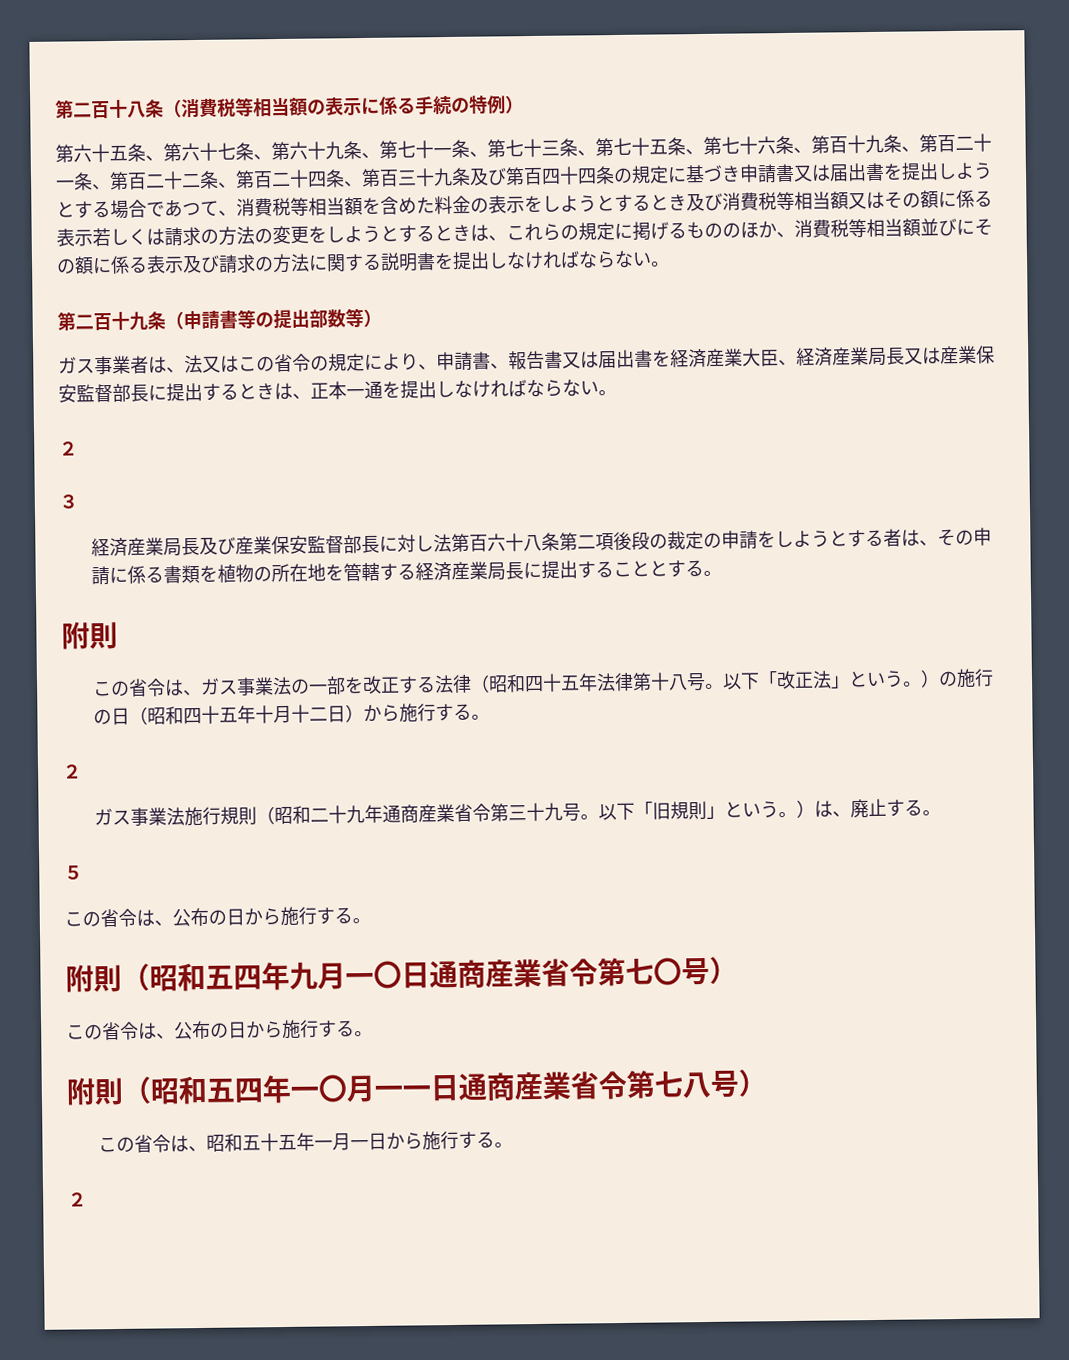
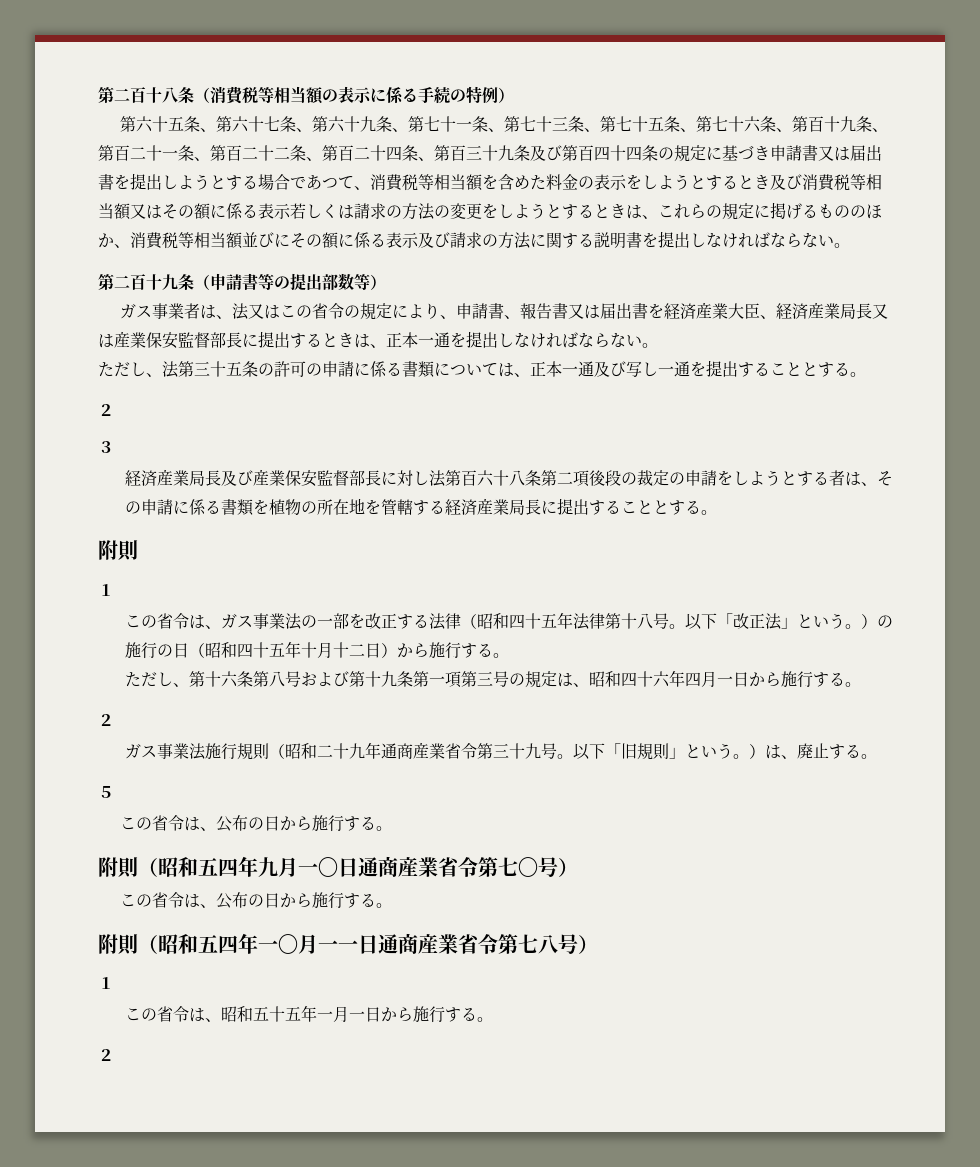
+ ただし、法第三十五条の許可の申請に係る書類については、正本一通及び写し一通を提出することとする。
  経済産業局長及び産業保安監督部長に対し法第百六十八条第二項後段の裁定の申請をしようとする者は、その申請に係る書類を植物の所在地を管轄する経済産業局長に提出することとする。
  附則
+ １
+ ただし、第十六条第八号および第十九条第一項第三号の規定は、昭和四十六年四月一日から施行する。
  附則（昭和五四年一〇月一一日通商産業省令第七八号）
+ １

